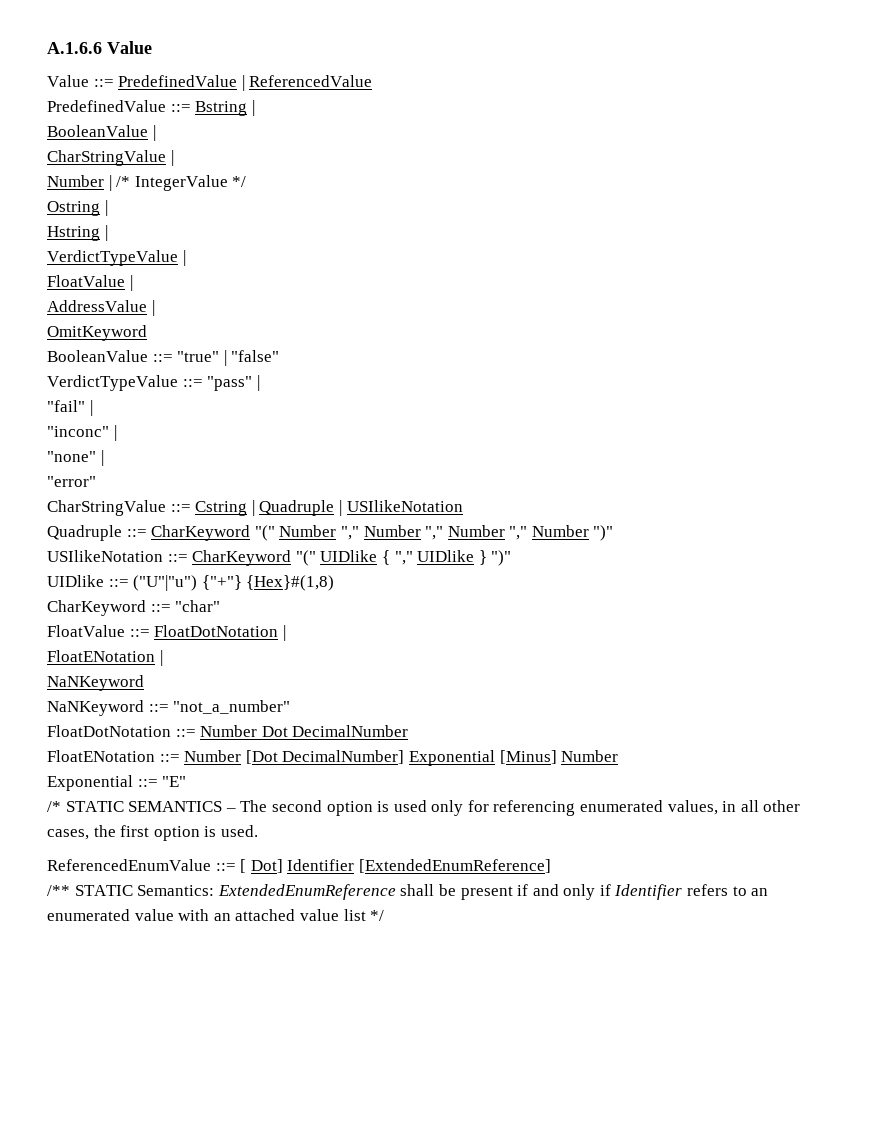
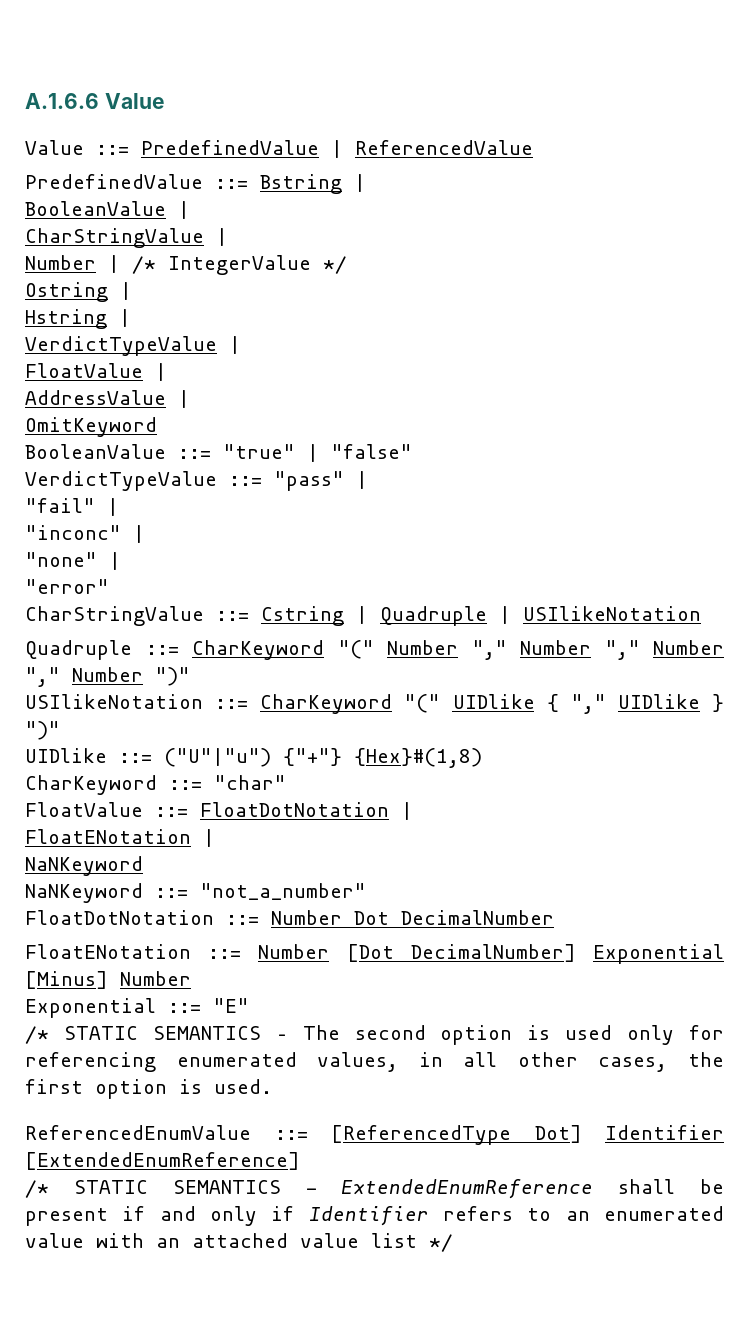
- ReferencedEnumValue ::= [ Dot] Identifier [ExtendedEnumReference]
+ ReferencedEnumValue ::= [ReferencedType Dot] Identifier [ExtendedEnumReference]
- /** STATIC Semantics: ExtendedEnumReference shall be present if and only if Identifier refers to an enumerated value with an attached value list */
+ /* STATIC SEMANTICS - ExtendedEnumReference shall be present if and only if Identifier refers to an enumerated value with an attached value list */

